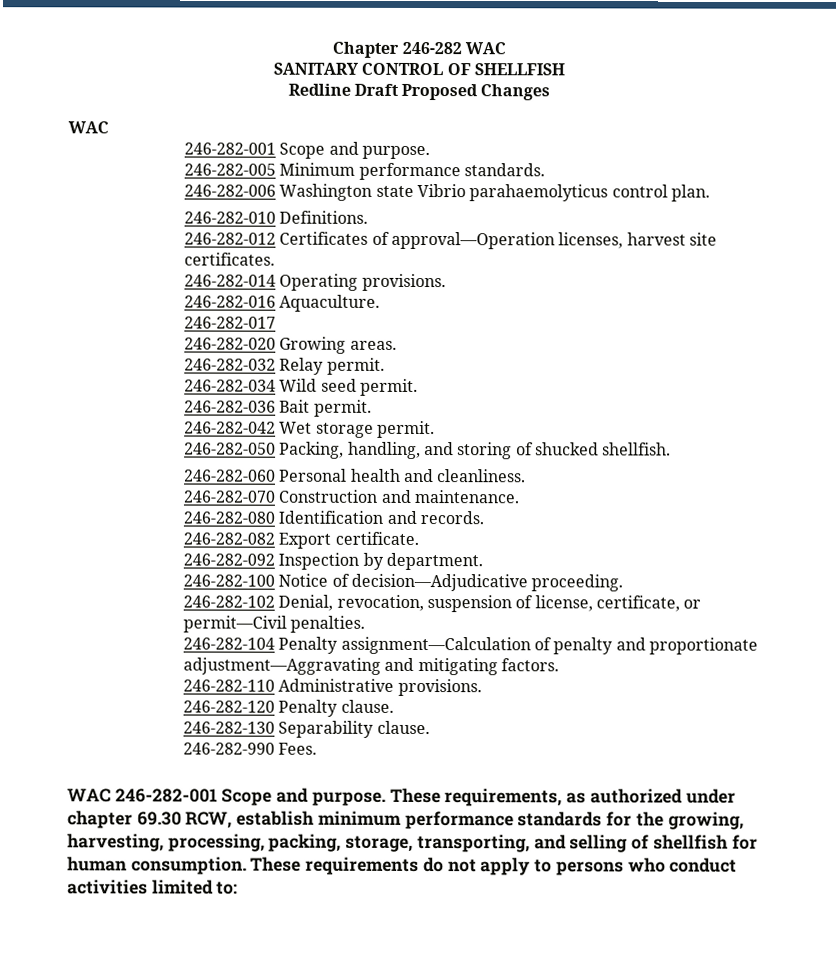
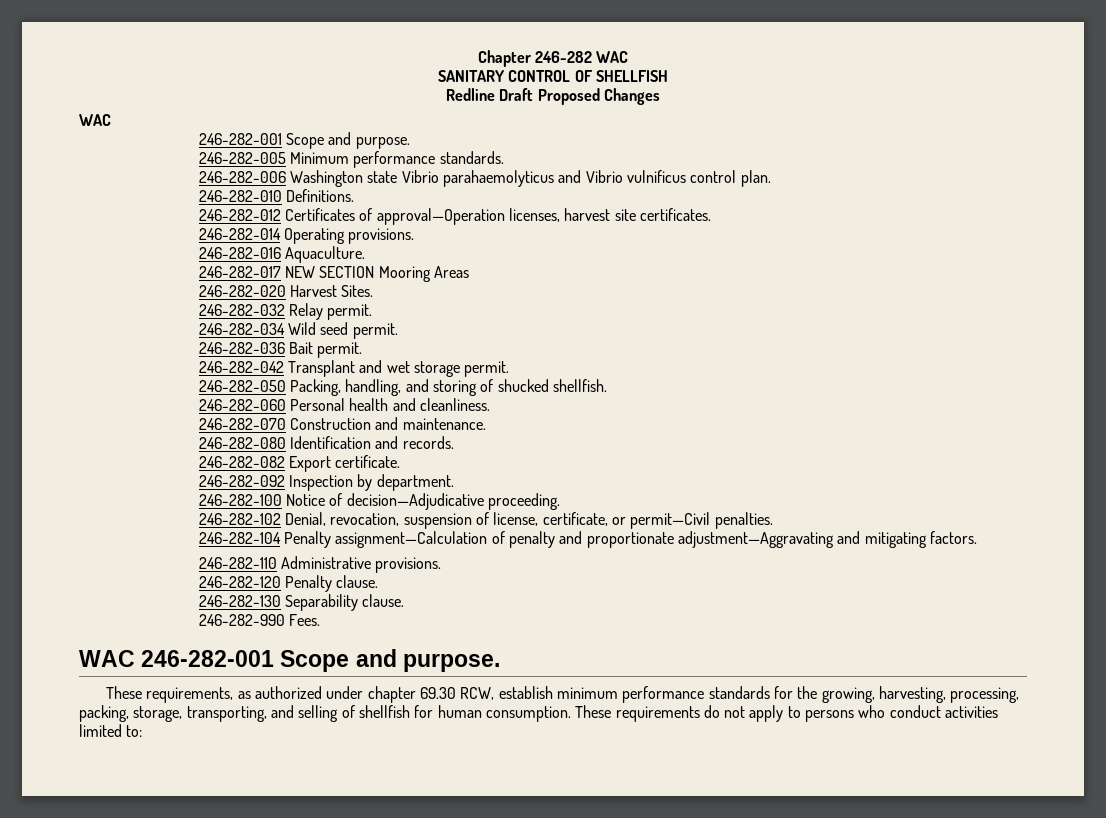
- 246-282-006 Washington state Vibrio parahaemolyticus control plan.
+ 246-282-006 Washington state Vibrio parahaemolyticus and Vibrio vulnificus control plan.
- 246-282-017
+ 246-282-017 NEW SECTION Mooring Areas
- 246-282-020 Growing areas.
+ 246-282-020 Harvest Sites.
- 246-282-042 Wet storage permit.
+ 246-282-042 Transplant and wet storage permit.
- WAC 246-282-001 Scope and purpose. These requirements, as authorized under chapter 69.30 RCW, establish minimum performance standards for the growing, harvesting, processing, packing, storage, transporting, and selling of shellfish for human consumption.
+ WAC 246-282-001 Scope and purpose.
+ These requirements, as authorized under chapter 69.30 RCW, establish minimum performance standards for the growing, harvesting, processing, packing, storage, transporting, and selling of shellfish for human consumption.

